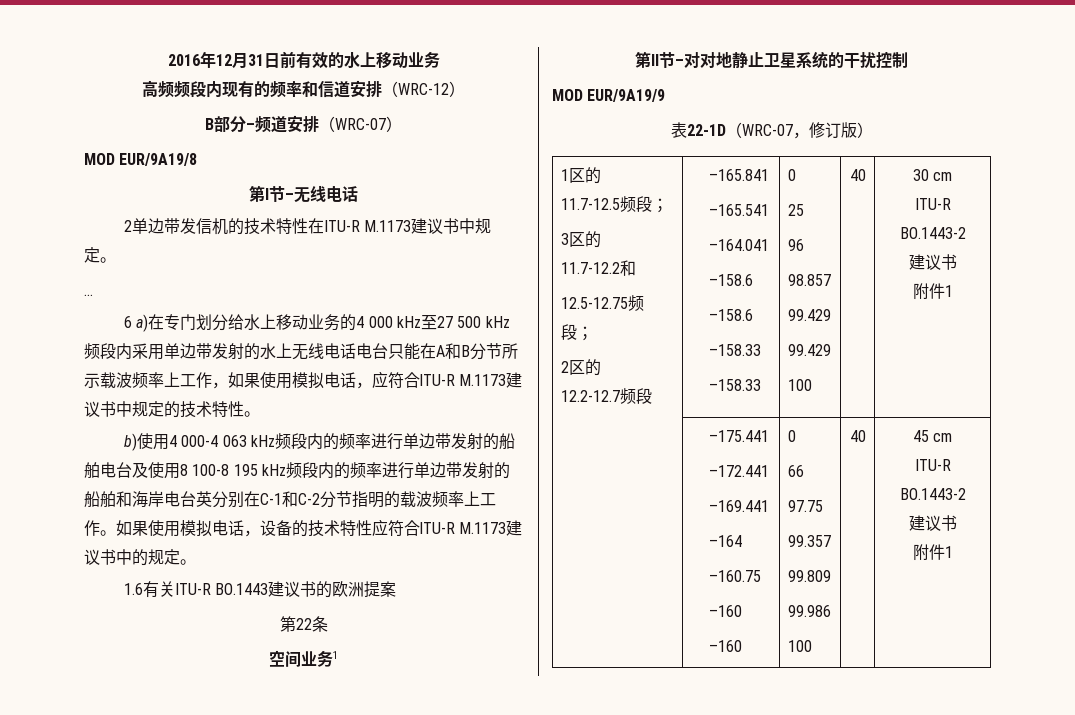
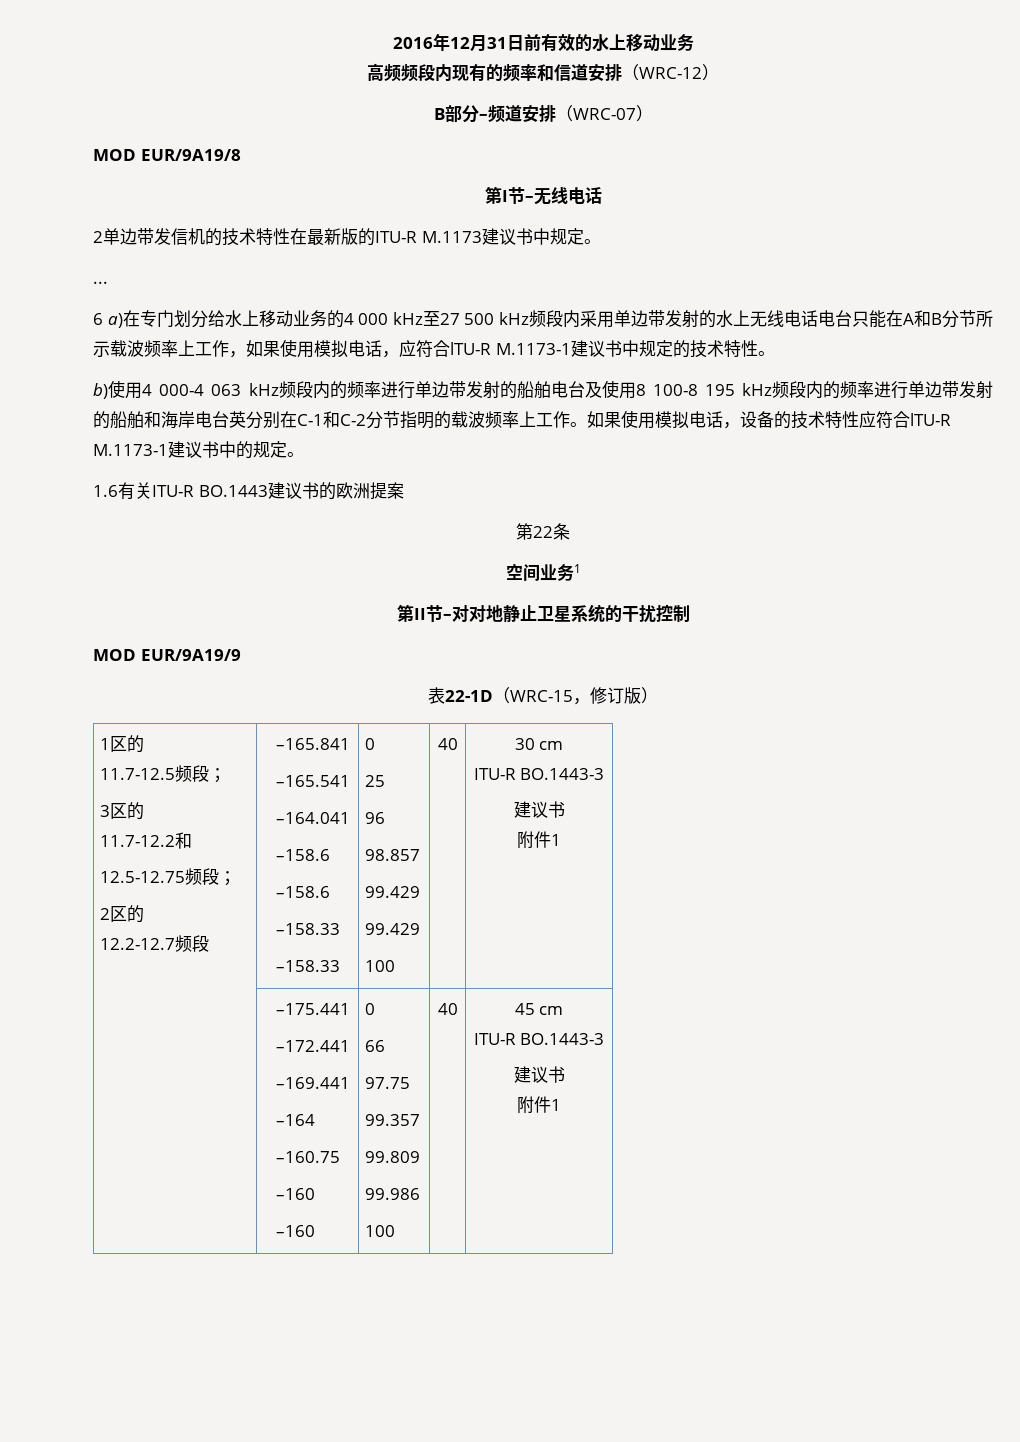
- 2单边带发信机的技术特性在ITU-R M.1173建议书中规定。
+ 2单边带发信机的技术特性在最新版的ITU-R M.1173建议书中规定。
- 6 a)在专门划分给水上移动业务的4 000 kHz至27 500 kHz频段内采用单边带发射的水上无线电话电台只能在A和B分节所示载波频率上工作，如果使用模拟电话，应符合lTU-R M.1173建议书中规定的技术特性。
+ 6 a)在专门划分给水上移动业务的4 000 kHz至27 500 kHz频段内采用单边带发射的水上无线电话电台只能在A和B分节所示载波频率上工作，如果使用模拟电话，应符合lTU-R M.1173-1建议书中规定的技术特性。
- 如果使用模拟电话，设备的技术特性应符合lTU-R M.1173建议书中的规定。
+ 如果使用模拟电话，设备的技术特性应符合lTU-R M.1173-1建议书中的规定。
- 表22-1D（WRC-07，修订版）
+ 表22-1D（WRC-15，修订版）
  1区的
  11.7-12.5频段；
  3区的
  11.7-12.2和
  12.5-12.75频段；
  2区的
  12.2-12.7频段 | –165.841
  –165.541
  –164.041
  –158.6
  –158.6
  –158.33
  –158.33 | 0
  25
  96
  98.857
  99.429
  99.429
  100 | 40 | 30 cm
- ITU-R BO.1443-2
+ ITU-R BO.1443-3
  | –175.441
  –172.441
  –169.441
  –164
  –160.75
  –160
  –160 | 0
  66
  97.75
  99.357
  99.809
  99.986
  100 | 40 | 45 cm
- ITU-R BO.1443-2
+ ITU-R BO.1443-3

